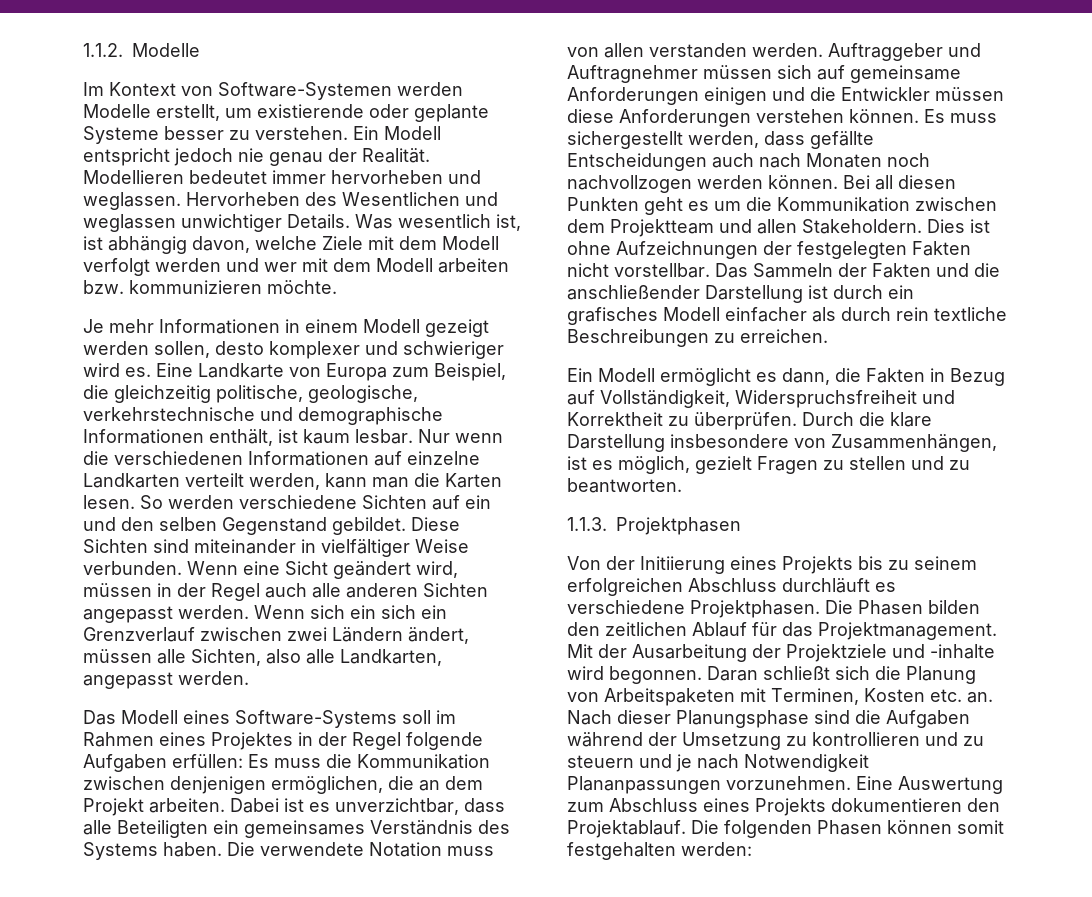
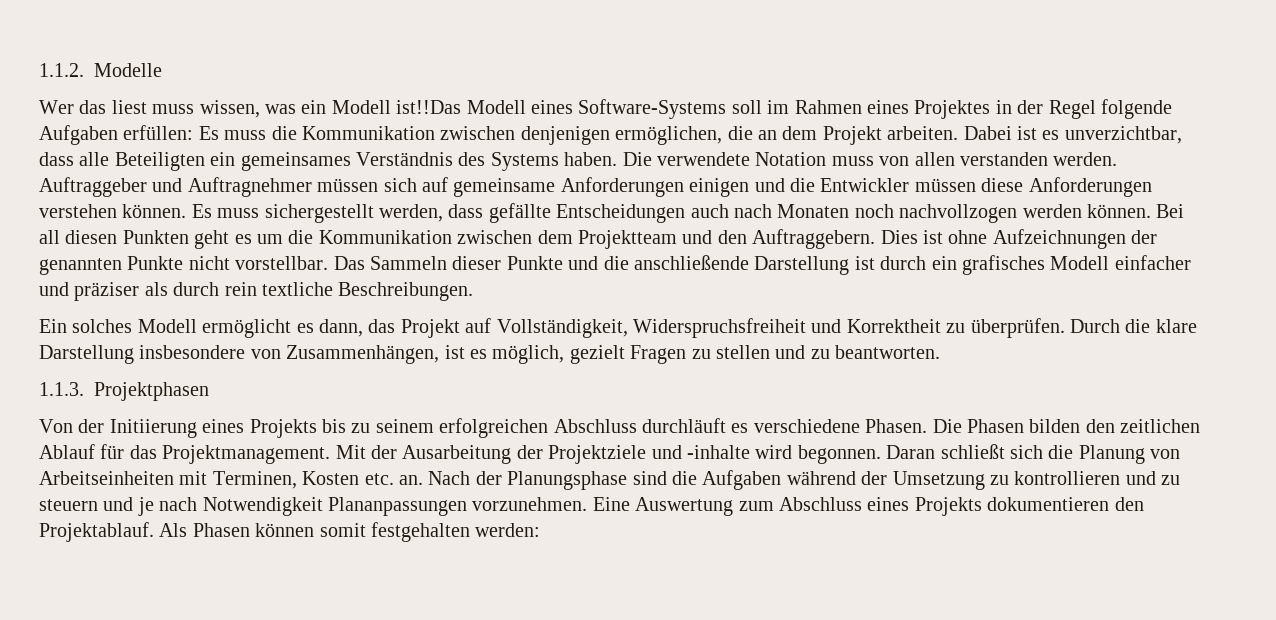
- Im Kontext von Software-Systemen werden Modelle erstellt, um existierende oder geplante Systeme besser zu verstehen. Ein Modell entspricht jedoch nie genau der Realität. Modellieren bedeutet immer hervorheben und weglassen. Hervorheben des Wesentlichen und weglassen unwichtiger Details. Was wesentlich ist, ist abhängig davon, welche Ziele mit dem Modell verfolgt werden und wer mit dem Modell arbeiten bzw. kommunizieren möchte.
- Je mehr Informationen in einem Modell gezeigt werden sollen, desto komplexer und schwieriger wird es. Eine Landkarte von Europa zum Beispiel, die gleichzeitig politische, geologische, verkehrstechnische und demographische Informationen enthält, ist kaum lesbar. Nur wenn die verschiedenen Informationen auf einzelne Landkarten verteilt werden, kann man die Karten lesen. So werden verschiedene Sichten auf ein und den selben Gegenstand gebildet. Diese Sichten sind miteinander in vielfältiger Weise verbunden. Wenn eine Sicht geändert wird, müssen in der Regel auch alle anderen Sichten angepasst werden. Wenn sich ein sich ein Grenzverlauf zwischen zwei Ländern ändert, müssen alle Sichten, also alle Landkarten, angepasst werden.
- Das Modell eines Software-Systems soll im Rahmen eines Projektes in der Regel folgende Aufgaben erfüllen: Es muss die Kommunikation zwischen denjenigen ermöglichen, die an dem Projekt arbeiten.
+ Wer das liest muss wissen, was ein Modell ist!!Das Modell eines Software-Systems soll im Rahmen eines Projektes in der Regel folgende Aufgaben erfüllen: Es muss die Kommunikation zwischen denjenigen ermöglichen, die an dem Projekt arbeiten.
- Bei all diesen Punkten geht es um die Kommunikation zwischen dem Projektteam und allen Stakeholdern.
+ Bei all diesen Punkten geht es um die Kommunikation zwischen dem Projektteam und den Auftraggebern.
- Dies ist ohne Aufzeichnungen der festgelegten Fakten nicht vorstellbar.
+ Dies ist ohne Aufzeichnungen der genannten Punkte nicht vorstellbar.
- Das Sammeln der Fakten und die anschließender Darstellung ist durch ein grafisches Modell einfacher als durch rein textliche Beschreibungen zu erreichen.
- Ein Modell ermöglicht es dann, die Fakten in Bezug auf Vollständigkeit, Widerspruchsfreiheit und Korrektheit zu überprüfen.
+ Das Sammeln dieser Punkte und die anschließende Darstellung ist durch ein grafisches Modell einfacher und präziser als durch rein textliche Beschreibungen.
+ Ein solches Modell ermöglicht es dann, das Projekt auf Vollständigkeit, Widerspruchsfreiheit und Korrektheit zu überprüfen.
- Von der Initiierung eines Projekts bis zu seinem erfolgreichen Abschluss durchläuft es verschiedene Projektphasen.
+ Von der Initiierung eines Projekts bis zu seinem erfolgreichen Abschluss durchläuft es verschiedene Phasen.
- Daran schließt sich die Planung von Arbeitspaketen mit Terminen, Kosten etc. an.
+ Daran schließt sich die Planung von Arbeitseinheiten mit Terminen, Kosten etc. an.
- Nach dieser Planungsphase sind die Aufgaben während der Umsetzung zu kontrollieren und zu steuern und je nach Notwendigkeit Plananpassungen vorzunehmen.
+ Nach der Planungsphase sind die Aufgaben während der Umsetzung zu kontrollieren und zu steuern und je nach Notwendigkeit Plananpassungen vorzunehmen.
- Die folgenden Phasen können somit festgehalten werden:
+ Als Phasen können somit festgehalten werden:

